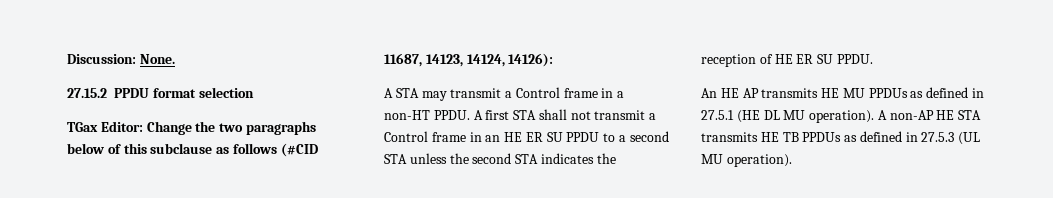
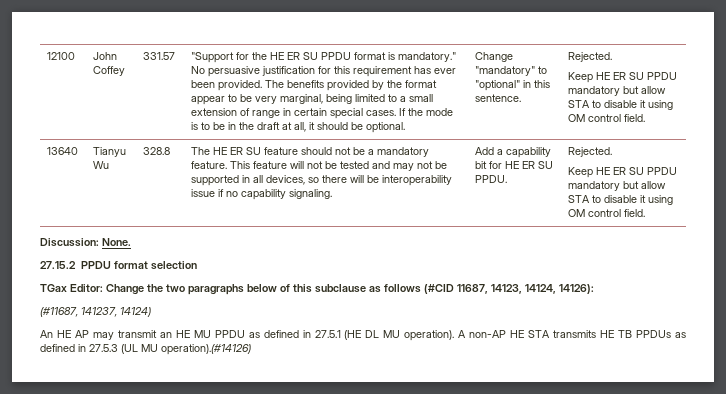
+ 12100 | John Coffey | 331.57 | "Support for the HE ER SU PPDU format is mandatory." No persuasive justification for this requirement has ever been provided. The benefits provided by the format appear to be very marginal, being limited to a small extension of range in certain special cases. If the mode is to be in the draft at all, it should be optional. | Change "mandatory" to "optional" in this sentence. | Rejected.
+ Keep HE ER SU PPDU mandatory but allow STA to disable it using OM control field.
+ 13640 | Tianyu Wu | 328.8 | The HE ER SU feature should not be a mandatory feature. This feature will not be tested and may not be supported in all devices, so there will be interoperability issue if no capability signaling. | Add a capability bit for HE ER SU PPDU. | Rejected.
+ Keep HE ER SU PPDU mandatory but allow STA to disable it using OM control field.
- A STA may transmit a Control frame in a non-HT PPDU. A first STA shall not transmit a Control frame in an HE ER SU PPDU to a second STA unless the second STA indicates the reception of HE ER SU PPDU.
+ (#11687, 141237, 14124)
- An HE AP transmits HE MU PPDUs as defined in 27.5.1 (HE DL MU operation).
+ An HE AP may transmit an HE MU PPDU as defined in 27.5.1 (HE DL MU operation).
- A non-AP HE STA transmits HE TB PPDUs as defined in 27.5.3 (UL MU operation).
+ A non-AP HE STA transmits HE TB PPDUs as defined in 27.5.3 (UL MU operation).(#14126)

